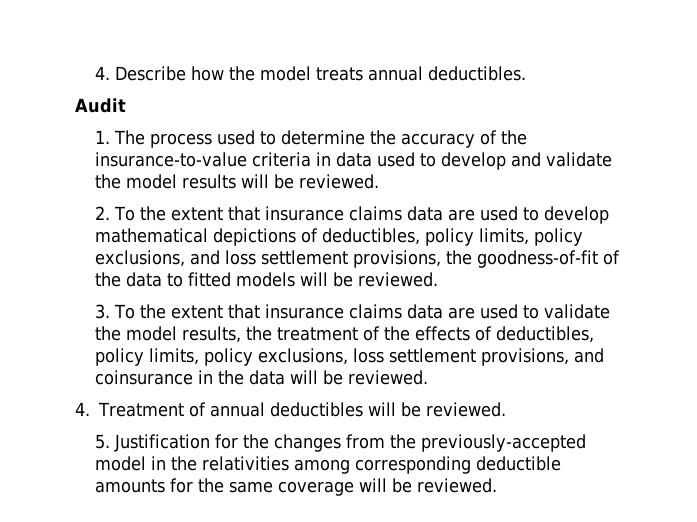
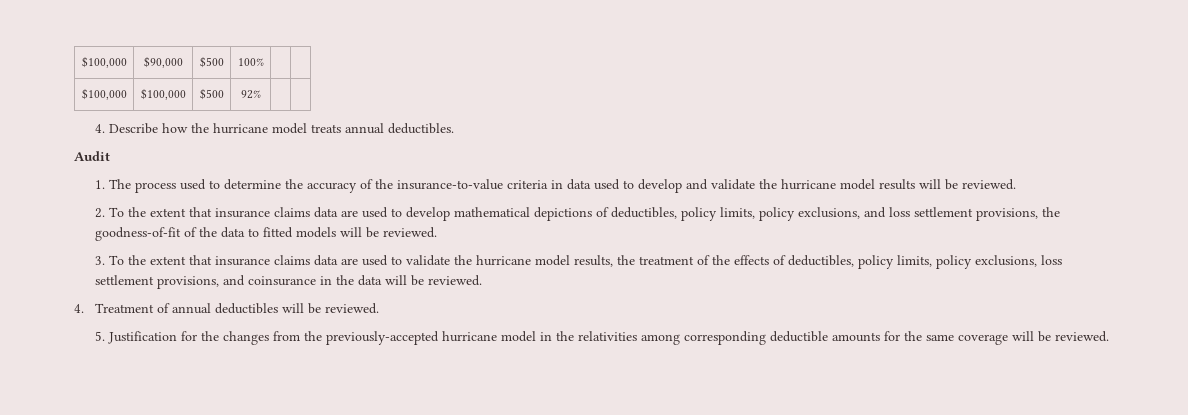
+ $100,000 | $90,000 | $500 | 100% | |
+ $100,000 | $100,000 | $500 | 92% | |
- 4. Describe how the model treats annual deductibles.
+ 4. Describe how the hurricane model treats annual deductibles.
- 1. The process used to determine the accuracy of the insurance-to-value criteria in data used to develop and validate the model results will be reviewed.
+ 1. The process used to determine the accuracy of the insurance-to-value criteria in data used to develop and validate the hurricane model results will be reviewed.
- 3. To the extent that insurance claims data are used to validate the model results, the treatment of the effects of deductibles, policy limits, policy exclusions, loss settlement provisions, and coinsurance in the data will be reviewed.
+ 3. To the extent that insurance claims data are used to validate the hurricane model results, the treatment of the effects of deductibles, policy limits, policy exclusions, loss settlement provisions, and coinsurance in the data will be reviewed.
- 5. Justification for the changes from the previously-accepted model in the relativities among corresponding deductible amounts for the same coverage will be reviewed.
+ 5. Justification for the changes from the previously-accepted hurricane model in the relativities among corresponding deductible amounts for the same coverage will be reviewed.

